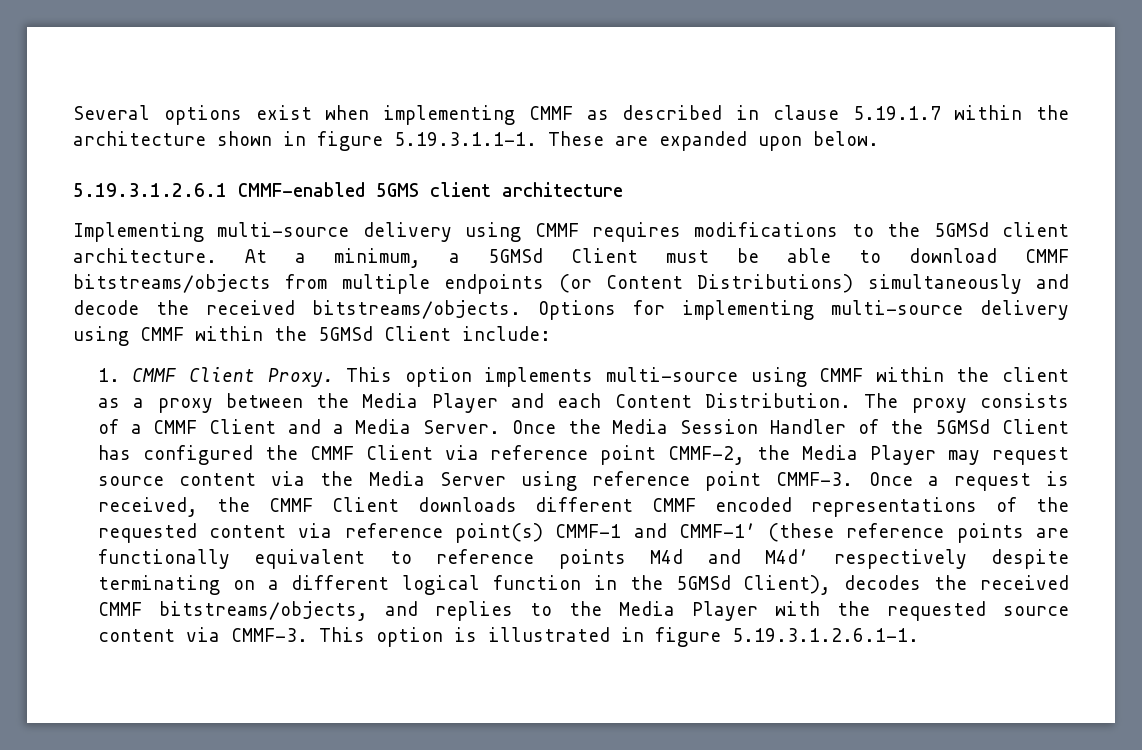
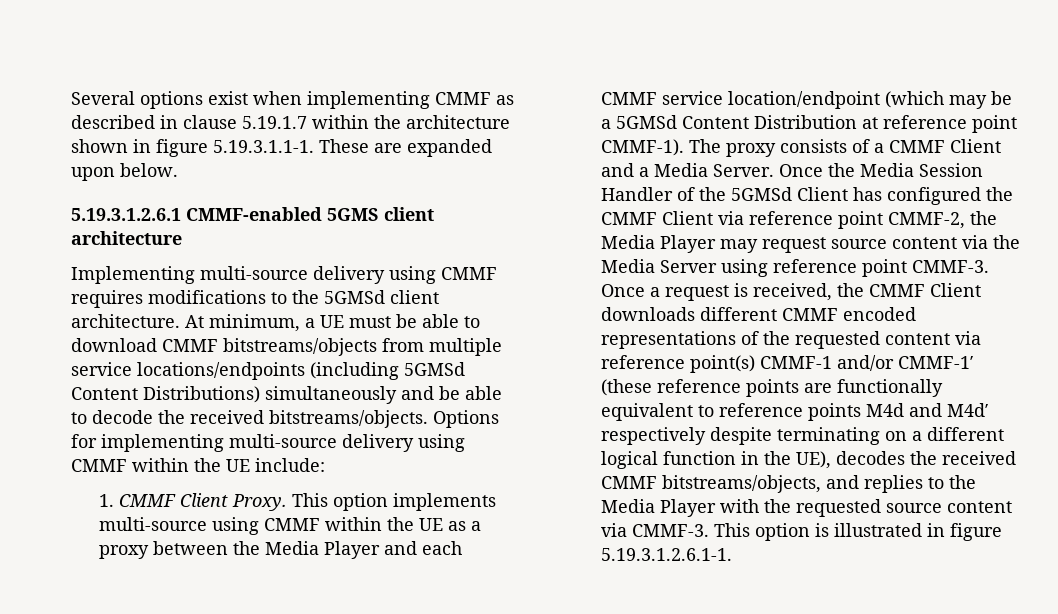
- At a minimum, a 5GMSd Client must be able to download CMMF bitstreams/objects from multiple endpoints (or Content Distributions) simultaneously and decode the received bitstreams/objects.
+ At minimum, a UE must be able to download CMMF bitstreams/objects from multiple service locations/endpoints (including 5GMSd Content Distributions) simultaneously and be able to decode the received bitstreams/objects.
- Options for implementing multi-source delivery using CMMF within the 5GMSd Client include:
+ Options for implementing multi-source delivery using CMMF within the UE include:
- This option implements multi-source using CMMF within the client as a proxy between the Media Player and each Content Distribution.
+ This option implements multi-source using CMMF within the UE as a proxy between the Media Player and each CMMF service location/endpoint (which may be a 5GMSd Content Distribution at reference point CMMF-1).
- Once a request is received, the CMMF Client downloads different CMMF encoded representations of the requested content via reference point(s) CMMF-1 and CMMF-1′ (these reference points are functionally equivalent to reference points M4d and M4d′ respectively despite terminating on a different logical function in the 5GMSd Client), decodes the received CMMF bitstreams/objects, and replies to the Media Player with the requested source content via CMMF-3.
+ Once a request is received, the CMMF Client downloads different CMMF encoded representations of the requested content via reference point(s) CMMF-1 and/or CMMF-1′ (these reference points are functionally equivalent to reference points M4d and M4d′ respectively despite terminating on a different logical function in the UE), decodes the received CMMF bitstreams/objects, and replies to the Media Player with the requested source content via CMMF-3.

